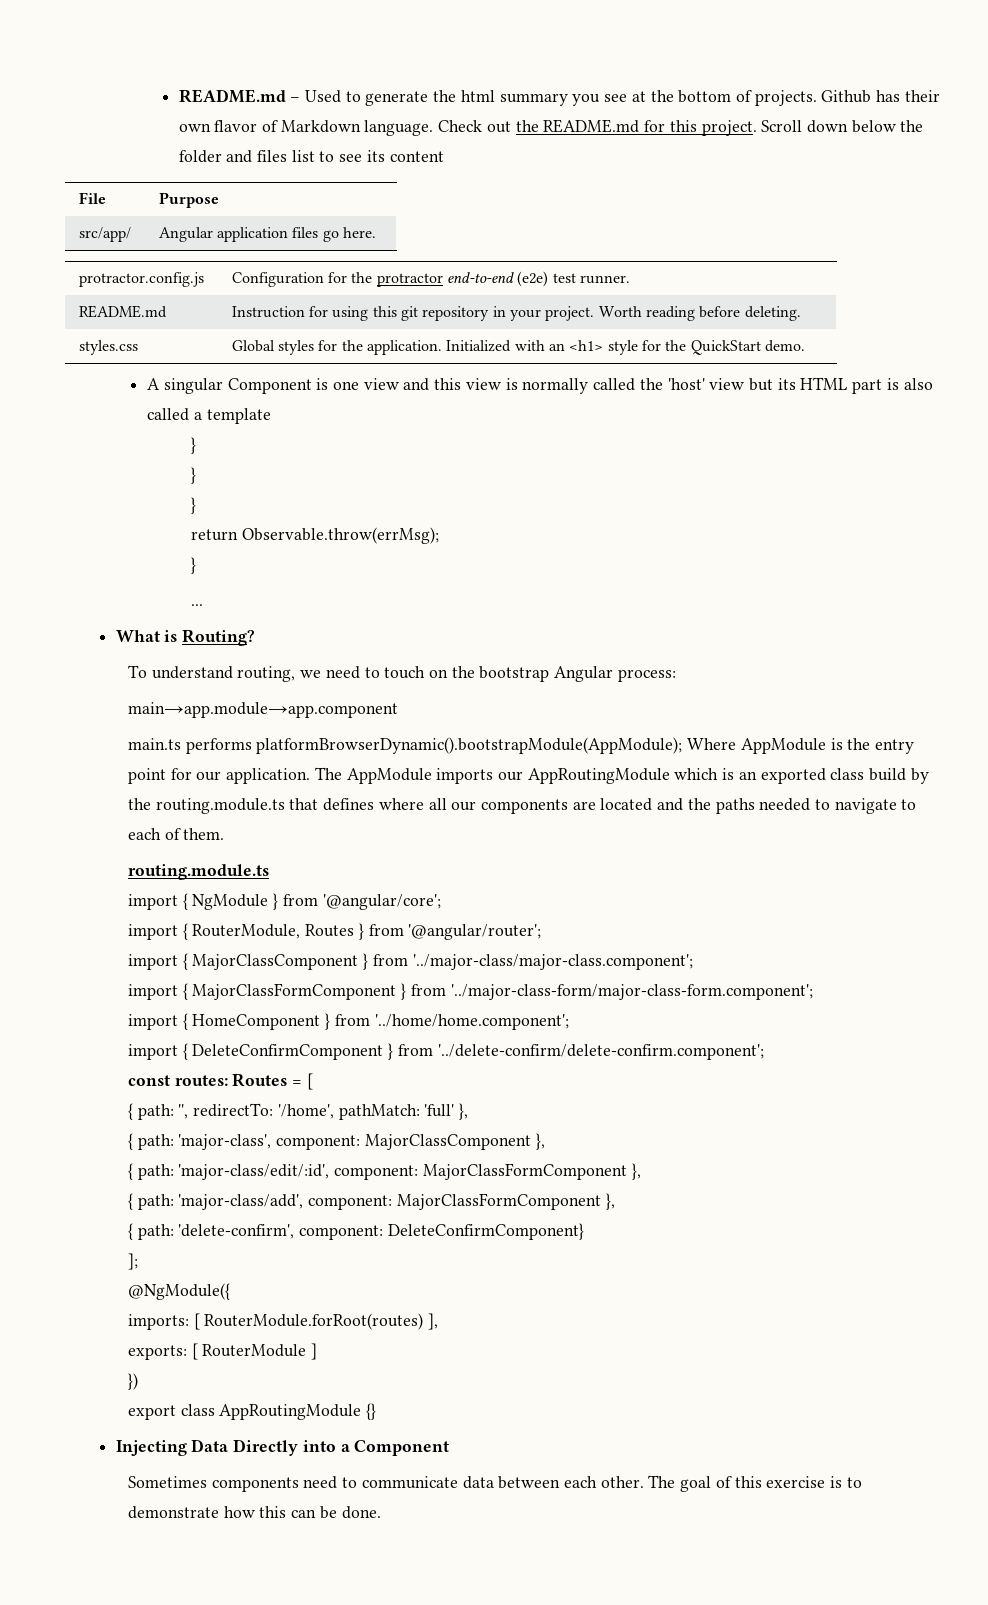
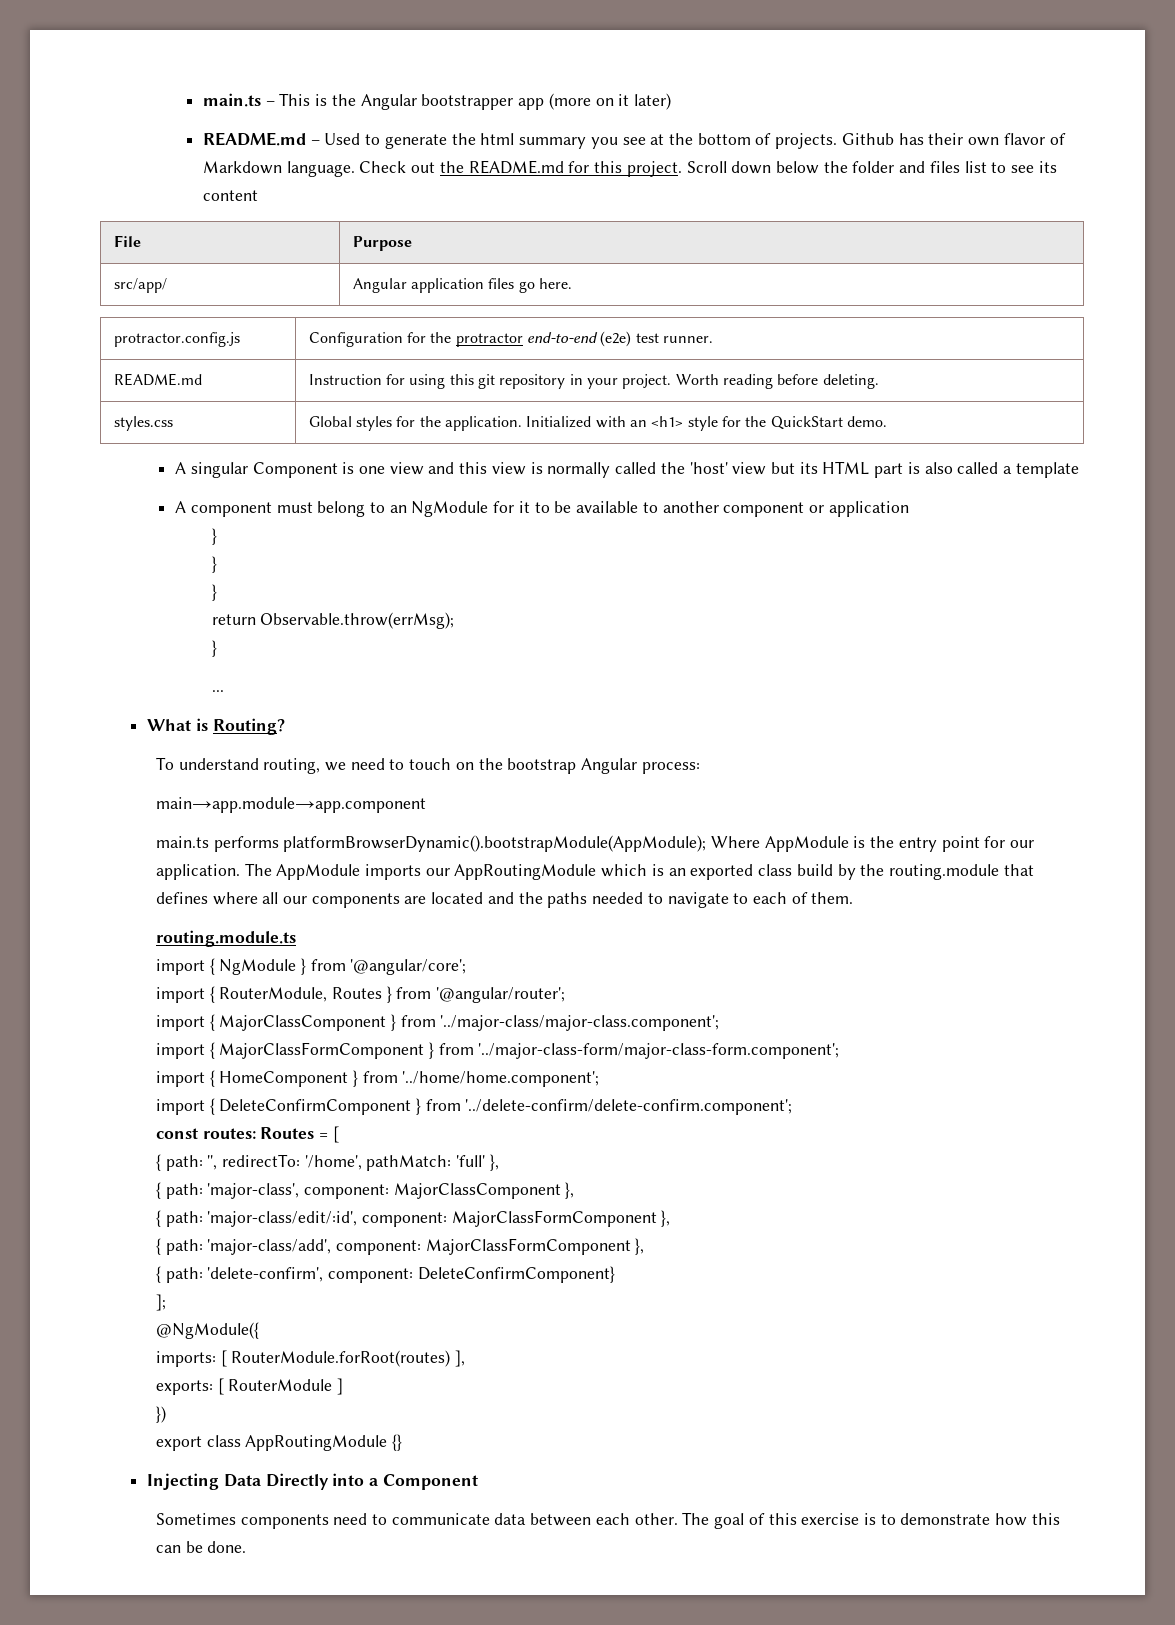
+ main.ts – This is the Angular bootstrapper app (more on it later)
+ A component must belong to an NgModule for it to be available to another component or application
- The AppModule imports our AppRoutingModule which is an exported class build by the routing.module.ts that defines where all our components are located and the paths needed to navigate to each of them.
+ The AppModule imports our AppRoutingModule which is an exported class build by the routing.module that defines where all our components are located and the paths needed to navigate to each of them.

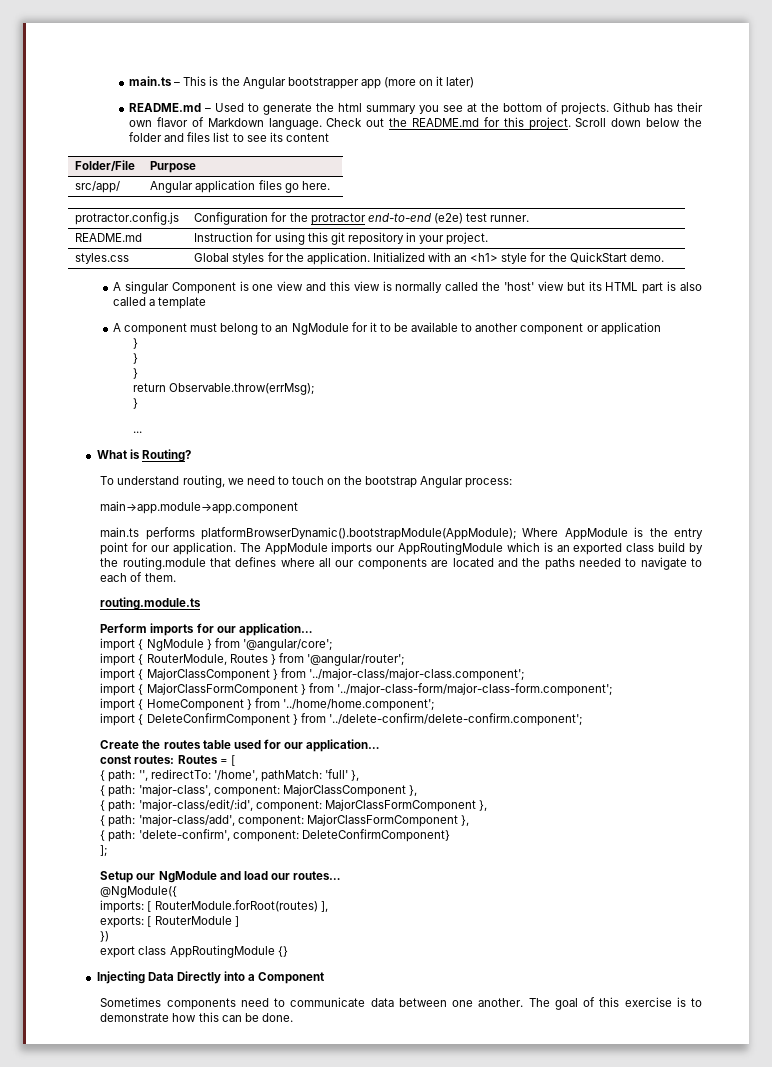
- File | Purpose
+ Folder/File | Purpose
- README.md | Instruction for using this git repository in your project. Worth reading before deleting.
+ README.md | Instruction for using this git repository in your project.
+ Perform imports for our application…
+ Create the routes table used for our application…
+ Setup our NgModule and load our routes…
- Sometimes components need to communicate data between each other.
+ Sometimes components need to communicate data between one another.

